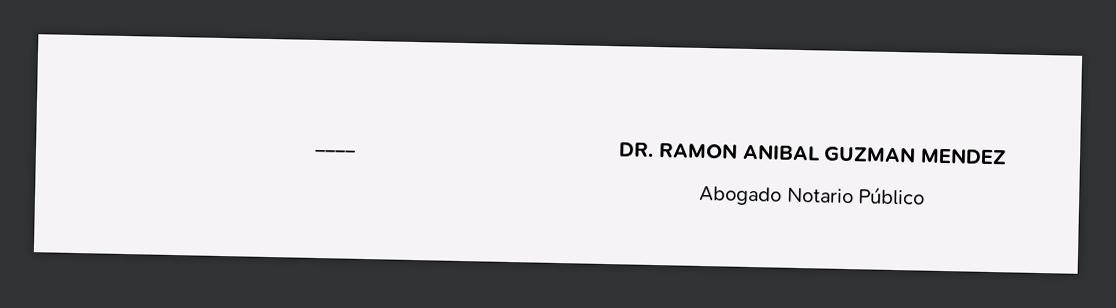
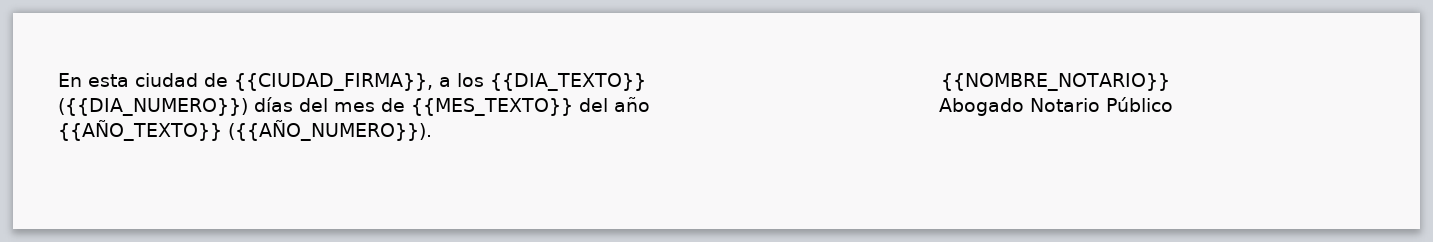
- ____
- DR. RAMON ANIBAL GUZMAN MENDEZ
+ En esta ciudad de {{CIUDAD_FIRMA}}, a los {{DIA_TEXTO}} ({{DIA_NUMERO}}) días del mes de {{MES_TEXTO}} del año {{AÑO_TEXTO}} ({{AÑO_NUMERO}}).
+ {{NOMBRE_NOTARIO}}

